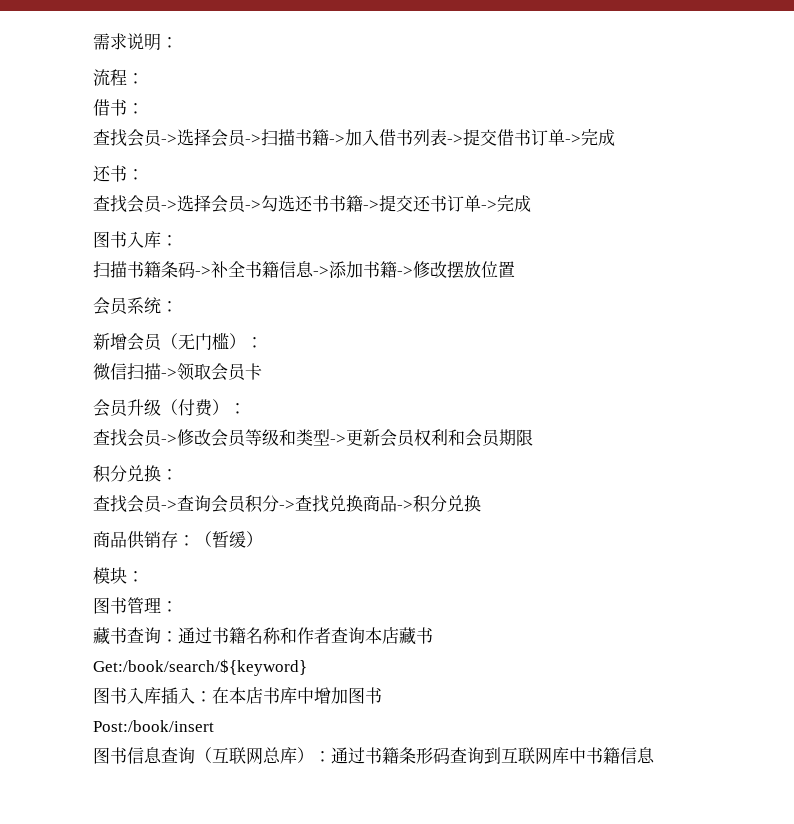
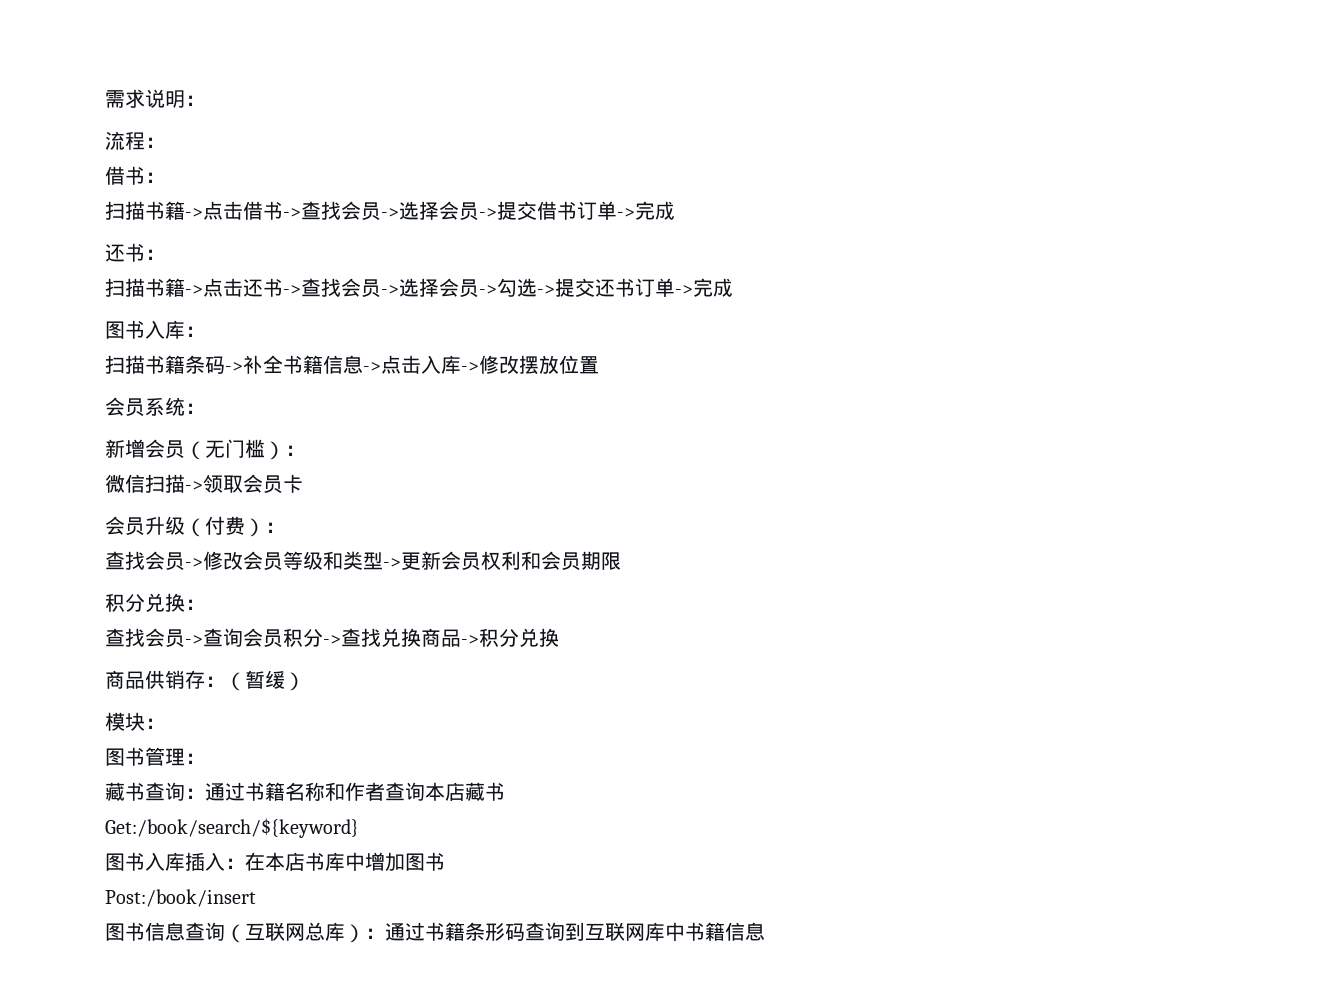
- 查找会员->选择会员->扫描书籍->加入借书列表->提交借书订单->完成
+ 扫描书籍->点击借书->查找会员->选择会员->提交借书订单->完成
- 查找会员->选择会员->勾选还书书籍->提交还书订单->完成
+ 扫描书籍->点击还书->查找会员->选择会员->勾选->提交还书订单->完成
- 扫描书籍条码->补全书籍信息->添加书籍->修改摆放位置
+ 扫描书籍条码->补全书籍信息->点击入库->修改摆放位置

